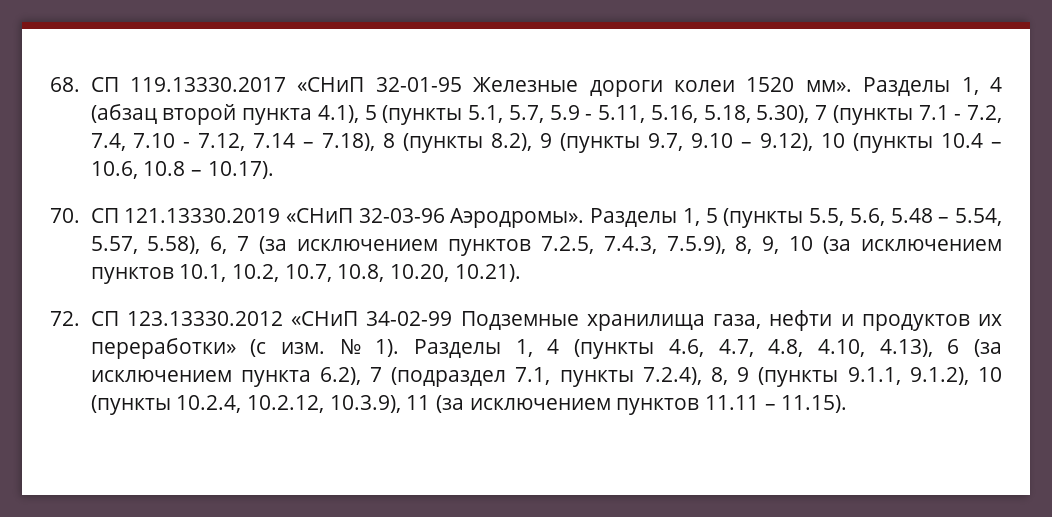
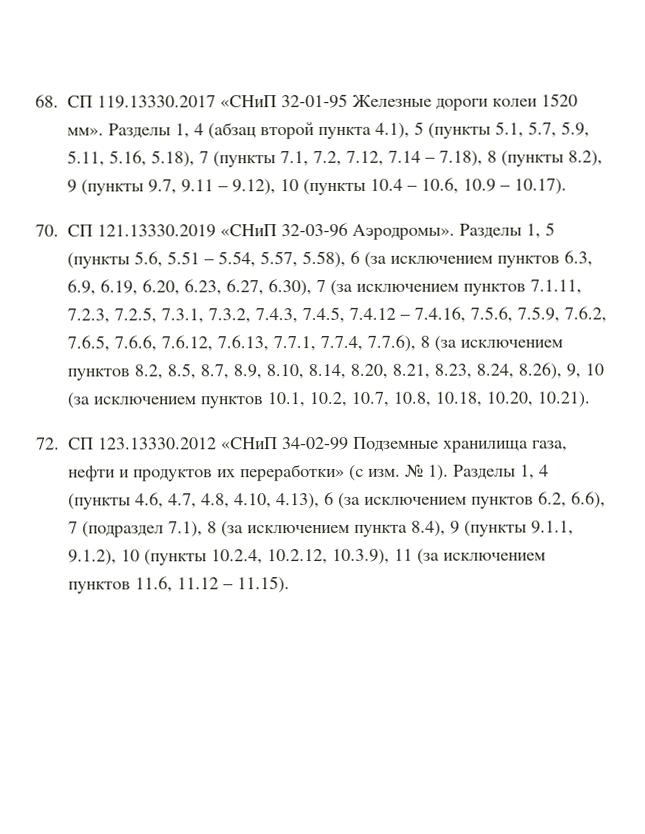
- Разделы 1, 4 (абзац второй пункта 4.1), 5 (пункты 5.1, 5.7, 5.9 - 5.11, 5.16, 5.18, 5.30), 7 (пункты 7.1 - 7.2, 7.4, 7.10 - 7.12, 7.14 – 7.18), 8 (пункты 8.2), 9 (пункты 9.7, 9.10 – 9.12), 10 (пункты 10.4 – 10.6, 10.8 – 10.17).
+ Разделы 1, 4 (абзац второй пункта 4.1), 5 (пункты 5.1, 5.7, 5.9, 5.11, 5.16, 5.18), 7 (пункты 7.1, 7.2, 7.12, 7.14 – 7.18), 8 (пункты 8.2), 9 (пункты 9.7, 9.11 – 9.12), 10 (пункты 10.4 – 10.6, 10.9 – 10.17).
- Разделы 1, 5 (пункты 5.5, 5.6, 5.48 – 5.54, 5.57, 5.58), 6, 7 (за исключением пунктов 7.2.5, 7.4.3, 7.5.9), 8, 9, 10 (за исключением пунктов 10.1, 10.2, 10.7, 10.8, 10.20, 10.21).
+ Разделы 1, 5 (пункты 5.6, 5.51 – 5.54, 5.57, 5.58), 6 (за исключением пунктов 6.3, 6.9, 6.19, 6.20, 6.23, 6.27, 6.30), 7 (за исключением пунктов 7.1.11, 7.2.3, 7.2.5, 7.3.1, 7.3.2, 7.4.3, 7.4.5, 7.4.12 – 7.4.16, 7.5.6, 7.5.9, 7.6.2, 7.6.5, 7.6.6, 7.6.12, 7.6.13, 7.7.1, 7.7.4, 7.7.6), 8 (за исключением пунктов 8.2, 8.5, 8.7, 8.9, 8.10, 8.14, 8.20, 8.21, 8.23, 8.24, 8.26), 9, 10 (за исключением пунктов 10.1, 10.2, 10.7, 10.8, 10.18, 10.20, 10.21).
- Разделы 1, 4 (пункты 4.6, 4.7, 4.8, 4.10, 4.13), 6 (за исключением пункта 6.2), 7 (подраздел 7.1, пункты 7.2.4), 8, 9 (пункты 9.1.1, 9.1.2), 10 (пункты 10.2.4, 10.2.12, 10.3.9), 11 (за исключением пунктов 11.11 – 11.15).
+ Разделы 1, 4 (пункты 4.6, 4.7, 4.8, 4.10, 4.13), 6 (за исключением пунктов 6.2, 6.6), 7 (подраздел 7.1), 8 (за исключением пункта 8.4), 9 (пункты 9.1.1, 9.1.2), 10 (пункты 10.2.4, 10.2.12, 10.3.9), 11 (за исключением пунктов 11.6, 11.12 – 11.15).

